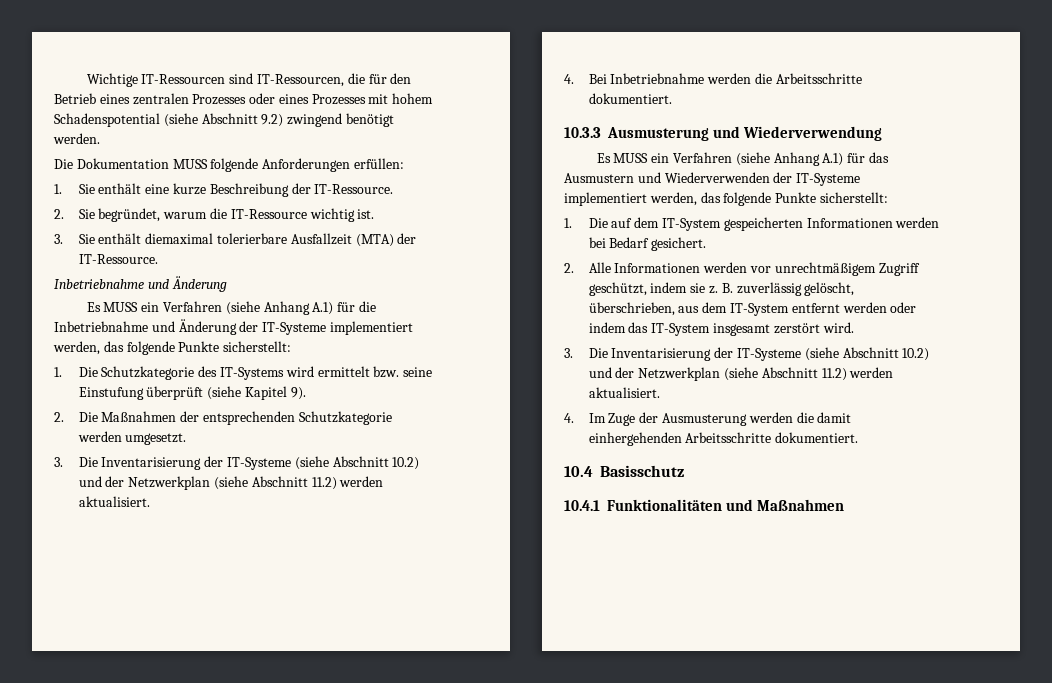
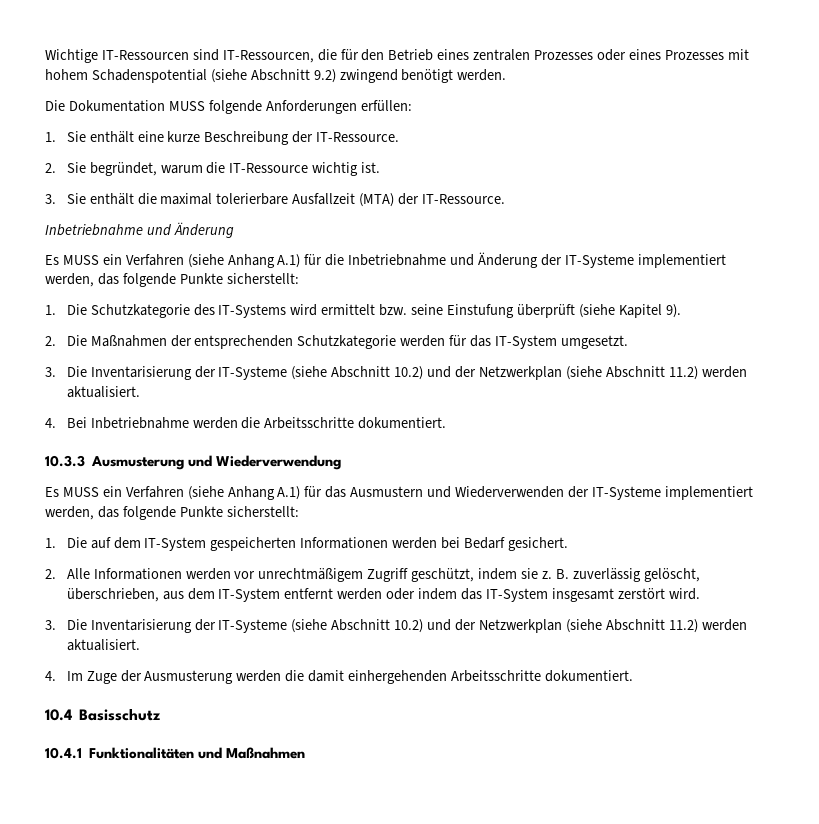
- 3. Sie enthält diemaximal tolerierbare Ausfallzeit (MTA) der IT-Ressource.
+ 3. Sie enthält die maximal tolerierbare Ausfallzeit (MTA) der IT-Ressource.
- 2. Die Maßnahmen der entsprechenden Schutzkategorie werden umgesetzt.
+ 2. Die Maßnahmen der entsprechenden Schutzkategorie werden für das IT-System umgesetzt.

